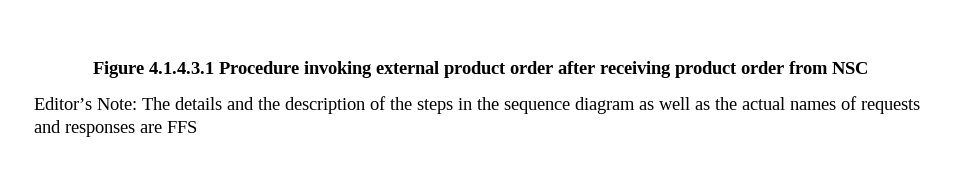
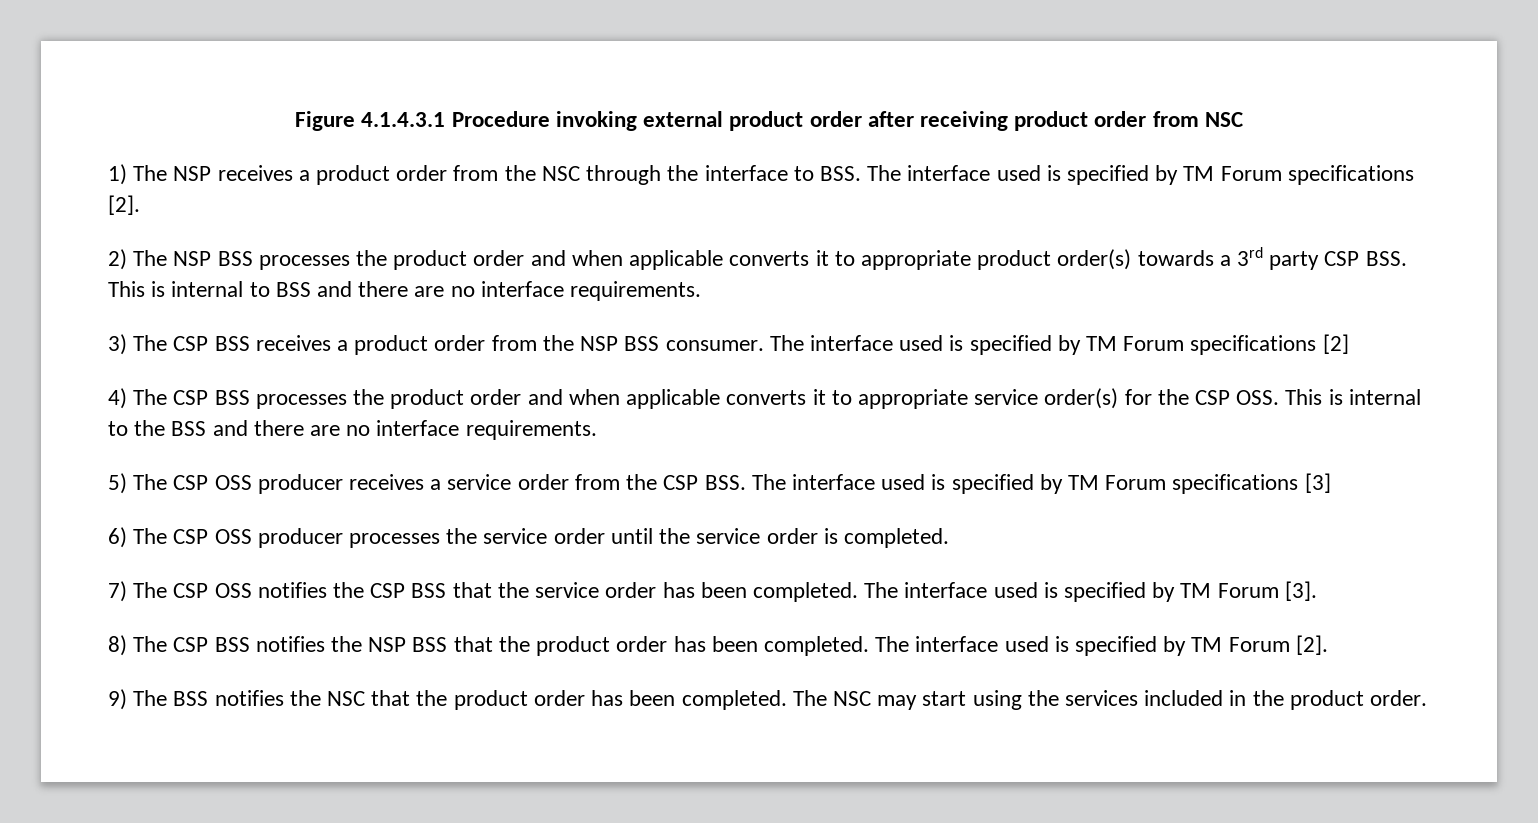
- Editor’s Note: The details and the description of the steps in the sequence diagram as well as the actual names of requests and responses are FFS
+ 1) The NSP receives a product order from the NSC through the interface to BSS. The interface used is specified by TM Forum specifications [2].
+ 2) The NSP BSS processes the product order and when applicable converts it to appropriate product order(s) towards a 3rd party CSP BSS. This is internal to BSS and there are no interface requirements.
+ 3) The CSP BSS receives a product order from the NSP BSS consumer. The interface used is specified by TM Forum specifications [2]
+ 4) The CSP BSS processes the product order and when applicable converts it to appropriate service order(s) for the CSP OSS. This is internal to the BSS and there are no interface requirements.
+ 5) The CSP OSS producer receives a service order from the CSP BSS. The interface used is specified by TM Forum specifications [3]
+ 6) The CSP OSS producer processes the service order until the service order is completed.
+ 7) The CSP OSS notifies the CSP BSS that the service order has been completed. The interface used is specified by TM Forum [3].
+ 8) The CSP BSS notifies the NSP BSS that the product order has been completed. The interface used is specified by TM Forum [2].
+ 9) The BSS notifies the NSC that the product order has been completed. The NSC may start using the services included in the product order.

